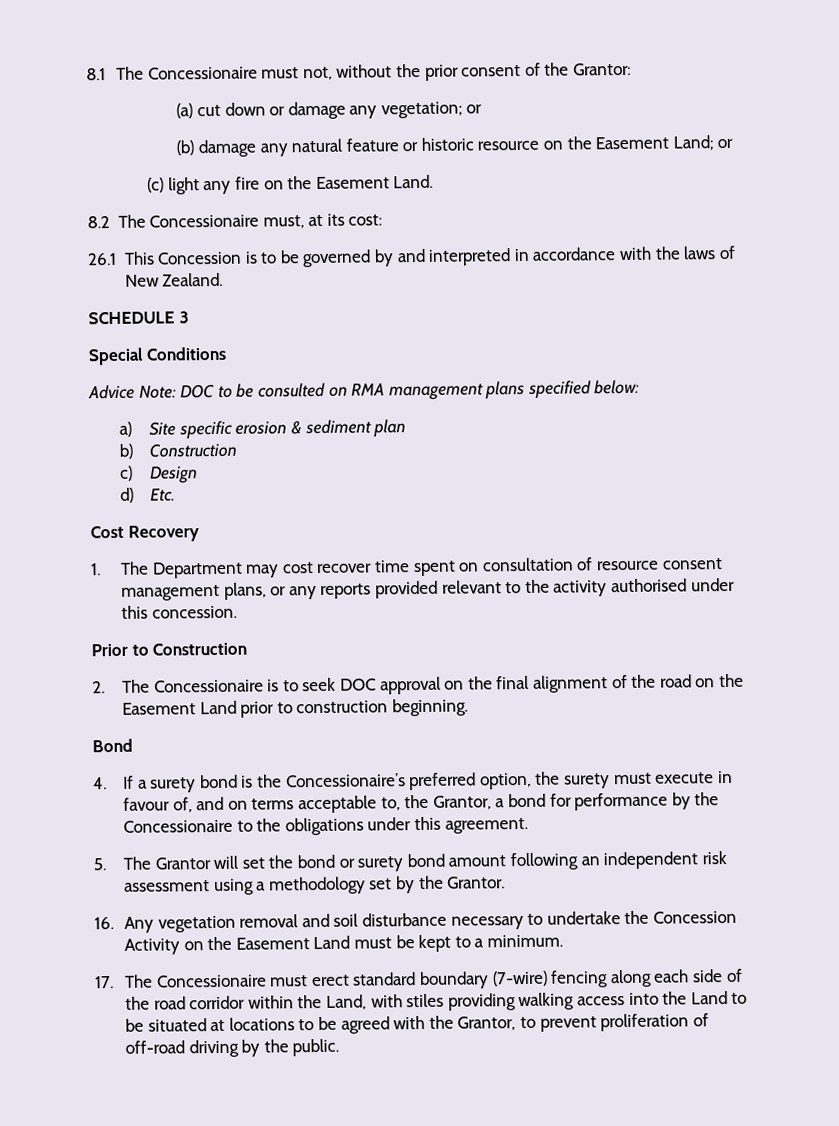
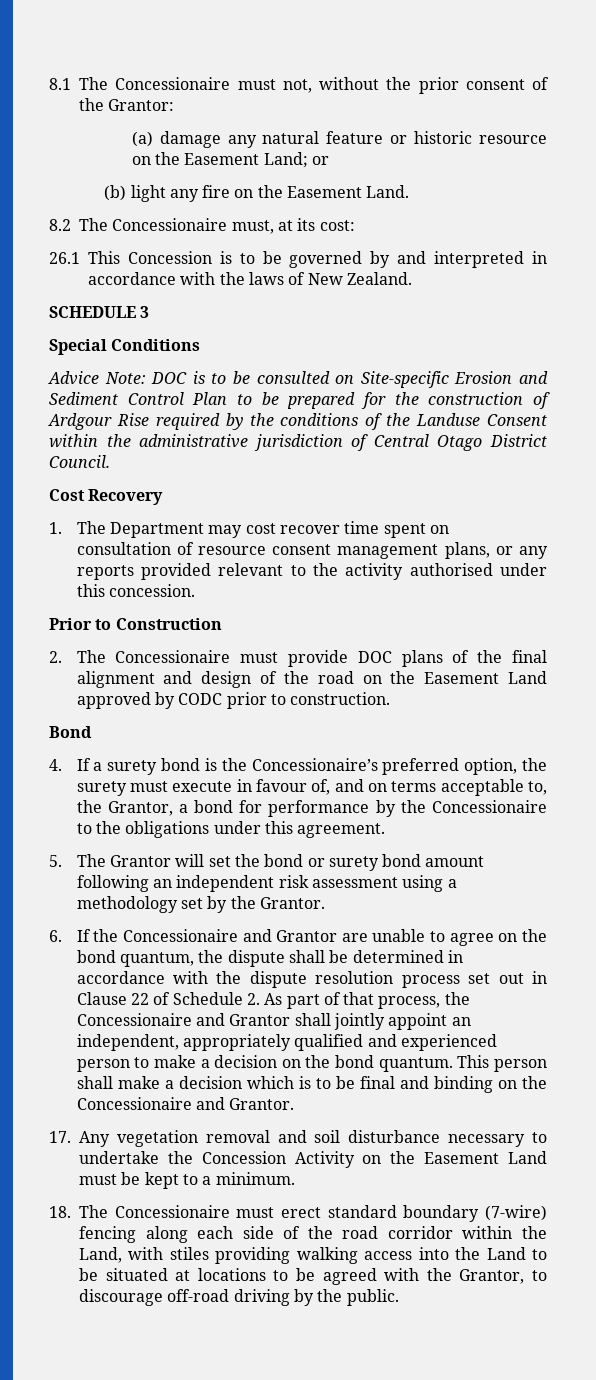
- (a) cut down or damage any vegetation; or
- (b) damage any natural feature or historic resource on the Easement Land; or
+ (a) damage any natural feature or historic resource on the Easement Land; or
- (c) light any fire on the Easement Land.
+ (b) light any fire on the Easement Land.
- Advice Note: DOC to be consulted on RMA management plans specified below:
- a) Site specific erosion & sediment plan
- b) Construction
- c) Design
- d) Etc.
+ Advice Note: DOC is to be consulted on Site-specific Erosion and Sediment Control Plan to be prepared for the construction of Ardgour Rise required by the conditions of the Landuse Consent within the administrative jurisdiction of Central Otago District Council.
- 2. The Concessionaire is to seek DOC approval on the final alignment of the road on the Easement Land prior to construction beginning.
+ 2. The Concessionaire must provide DOC plans of the final alignment and design of the road on the Easement Land approved by CODC prior to construction.
- 16. Any vegetation removal and soil disturbance necessary to undertake the Concession Activity on the Easement Land must be kept to a minimum.
+ 6. If the Concessionaire and Grantor are unable to agree on the bond quantum, the dispute shall be determined in accordance with the dispute resolution process set out in Clause 22 of Schedule 2. As part of that process, the Concessionaire and Grantor shall jointly appoint an independent, appropriately qualified and experienced person to make a decision on the bond quantum. This person shall make a decision which is to be final and binding on the Concessionaire and Grantor.
+ 17. Any vegetation removal and soil disturbance necessary to undertake the Concession Activity on the Easement Land must be kept to a minimum.
- 17. The Concessionaire must erect standard boundary (7-wire) fencing along each side of the road corridor within the Land, with stiles providing walking access into the Land to be situated at locations to be agreed with the Grantor, to prevent proliferation of off-road driving by the public.
+ 18. The Concessionaire must erect standard boundary (7-wire) fencing along each side of the road corridor within the Land, with stiles providing walking access into the Land to be situated at locations to be agreed with the Grantor, to discourage off-road driving by the public.

